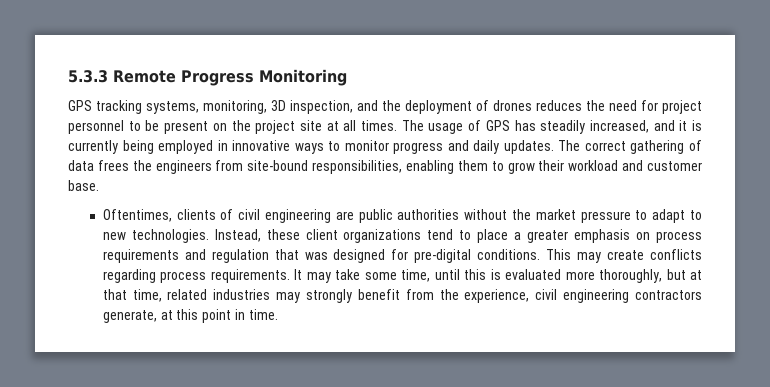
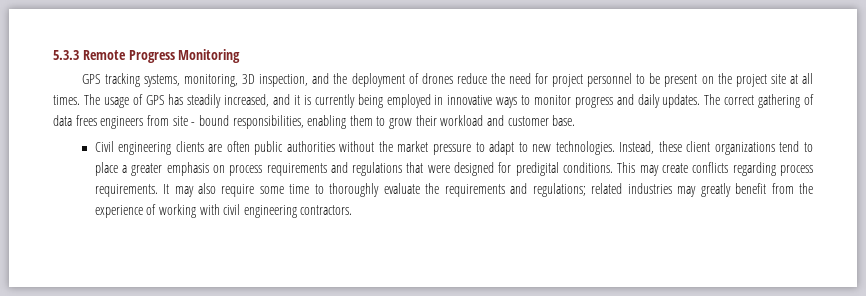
- GPS tracking systems, monitoring, 3D inspection, and the deployment of drones reduces the need for project personnel to be present on the project site at all times.
+ GPS tracking systems, monitoring, 3D inspection, and the deployment of drones reduce the need for project personnel to be present on the project site at all times.
- The correct gathering of data frees the engineers from site-bound responsibilities, enabling them to grow their workload and customer base.
+ The correct gathering of data frees engineers from site - bound responsibilities, enabling them to grow their workload and customer base.
- Oftentimes, clients of civil engineering are public authorities without the market pressure to adapt to new technologies.
+ Civil engineering clients are often public authorities without the market pressure to adapt to new technologies.
- Instead, these client organizations tend to place a greater emphasis on process requirements and regulation that was designed for pre-digital conditions.
+ Instead, these client organizations tend to place a greater emphasis on process requirements and regulations that were designed for predigital conditions.
- It may take some time, until this is evaluated more thoroughly, but at that time, related industries may strongly benefit from the experience, civil engineering contractors generate, at this point in time.
+ It may also require some time to thoroughly evaluate the requirements and regulations; related industries may greatly benefit from the experience of working with civil engineering contractors.

